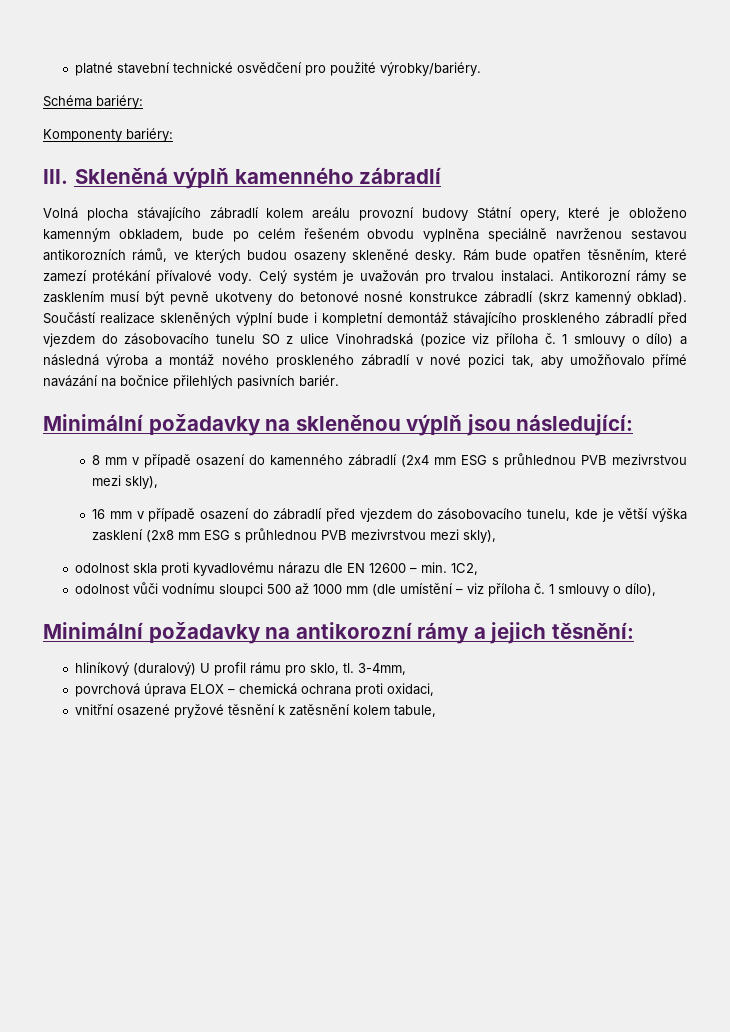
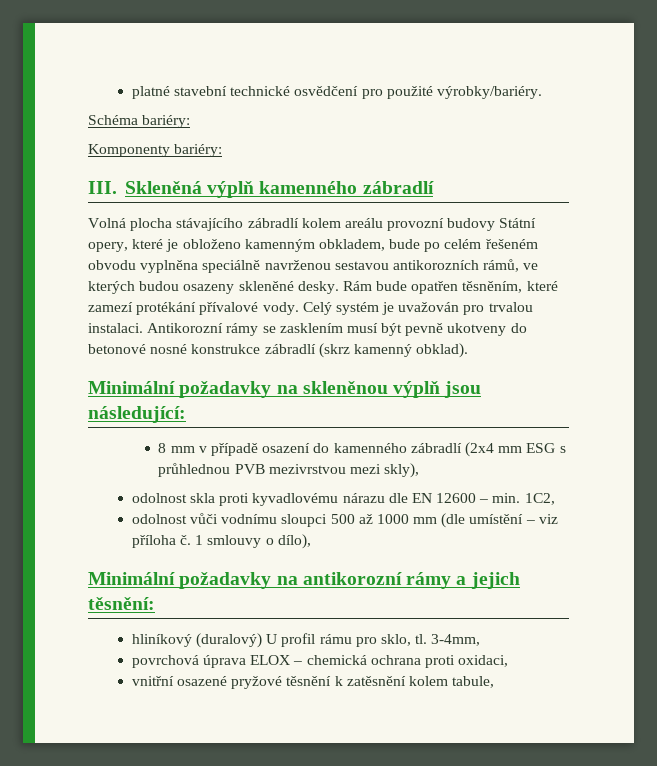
- Součástí realizace skleněných výplní bude i kompletní demontáž stávajícího proskleného zábradlí před vjezdem do zásobovacího tunelu SO z ulice Vinohradská (pozice viz příloha č. 1 smlouvy o dílo) a následná výroba a montáž nového proskleného zábradlí v nové pozici tak, aby umožňovalo přímé navázání na bočnice přilehlých pasivních bariér.
- 16 mm v případě osazení do zábradlí před vjezdem do zásobovacího tunelu, kde je větší výška zasklení (2x8 mm ESG s průhlednou PVB mezivrstvou mezi skly),

